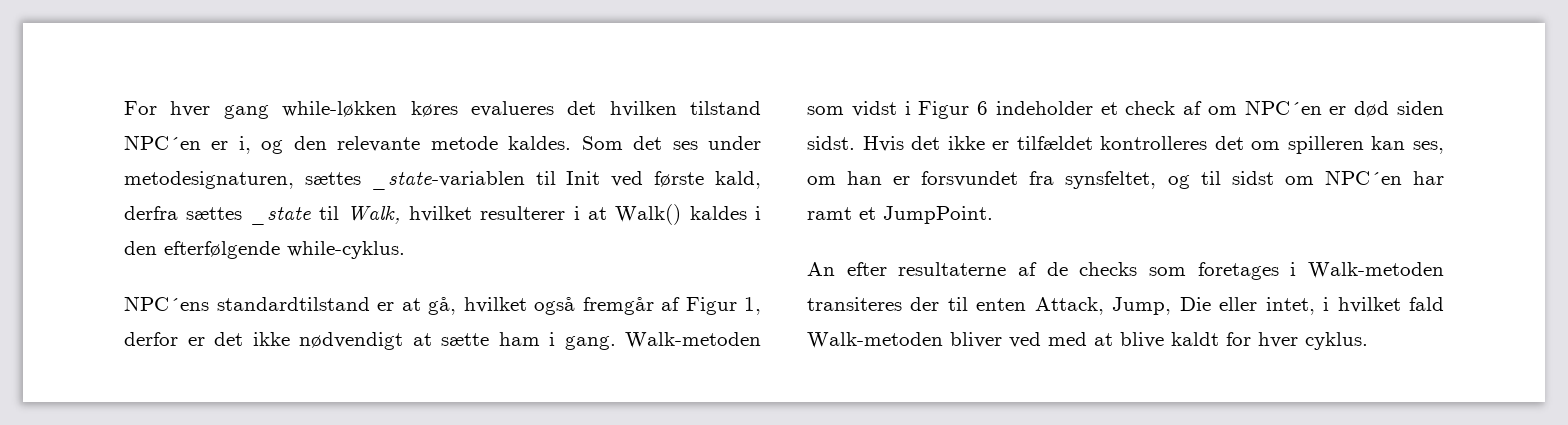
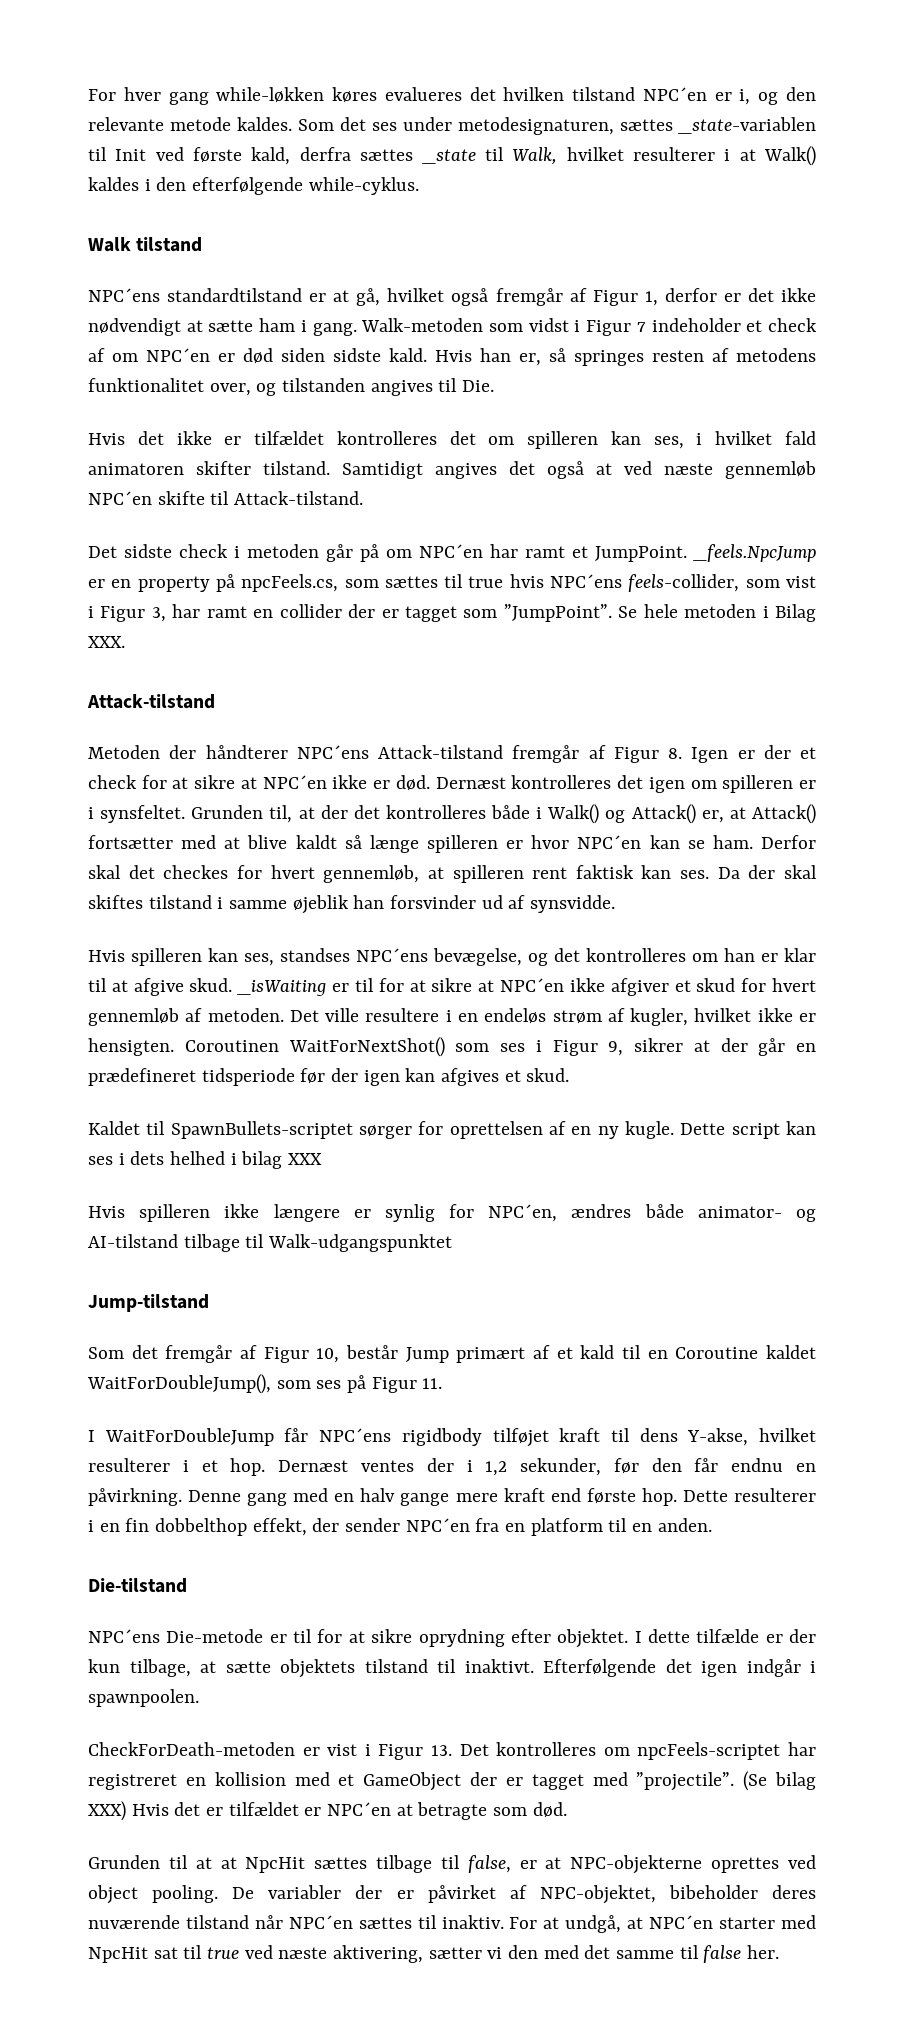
+ Walk tilstand
- Walk-metoden som vidst i Figur 6 indeholder et check af om NPC´en er død siden sidst. Hvis det ikke er tilfældet kontrolleres det om spilleren kan ses, om han er forsvundet fra synsfeltet, og til sidst om NPC´en har ramt et JumpPoint.
- An efter resultaterne af de checks som foretages i Walk-metoden transiteres der til enten Attack, Jump, Die eller intet, i hvilket fald Walk-metoden bliver ved med at blive kaldt for hver cyklus.
+ Walk-metoden som vidst i Figur 7 indeholder et check af om NPC´en er død siden sidste kald. Hvis han er, så springes resten af metodens funktionalitet over, og tilstanden angives til Die.
+ Hvis det ikke er tilfældet kontrolleres det om spilleren kan ses, i hvilket fald animatoren skifter tilstand. Samtidigt angives det også at ved næste gennemløb NPC´en skifte til Attack-tilstand.
+ Det sidste check i metoden går på om NPC´en har ramt et JumpPoint. _feels.NpcJump er en property på npcFeels.cs, som sættes til true hvis NPC´ens feels-collider, som vist i Figur 3, har ramt en collider der er tagget som ”JumpPoint”. Se hele metoden i Bilag XXX.
+ Attack-tilstand
+ Metoden der håndterer NPC´ens Attack-tilstand fremgår af Figur 8. Igen er der et check for at sikre at NPC´en ikke er død. Dernæst kontrolleres det igen om spilleren er i synsfeltet. Grunden til, at der det kontrolleres både i Walk() og Attack() er, at Attack() fortsætter med at blive kaldt så længe spilleren er hvor NPC´en kan se ham. Derfor skal det checkes for hvert gennemløb, at spilleren rent faktisk kan ses. Da der skal skiftes tilstand i samme øjeblik han forsvinder ud af synsvidde.
+ Hvis spilleren kan ses, standses NPC´ens bevægelse, og det kontrolleres om han er klar til at afgive skud. _isWaiting er til for at sikre at NPC´en ikke afgiver et skud for hvert gennemløb af metoden. Det ville resultere i en endeløs strøm af kugler, hvilket ikke er hensigten. Coroutinen WaitForNextShot() som ses i Figur 9, sikrer at der går en prædefineret tidsperiode før der igen kan afgives et skud.
+ Kaldet til SpawnBullets-scriptet sørger for oprettelsen af en ny kugle. Dette script kan ses i dets helhed i bilag XXX
+ Hvis spilleren ikke længere er synlig for NPC´en, ændres både animator- og AI-tilstand tilbage til Walk-udgangspunktet
+ Jump-tilstand
+ Som det fremgår af Figur 10, består Jump primært af et kald til en Coroutine kaldet WaitForDoubleJump(), som ses på Figur 11.
+ I WaitForDoubleJump får NPC´ens rigidbody tilføjet kraft til dens Y-akse, hvilket resulterer i et hop. Dernæst ventes der i 1,2 sekunder, før den får endnu en påvirkning. Denne gang med en halv gange mere kraft end første hop. Dette resulterer i en fin dobbelthop effekt, der sender NPC´en fra en platform til en anden.
+ Die-tilstand
+ NPC´ens Die-metode er til for at sikre oprydning efter objektet. I dette tilfælde er der kun tilbage, at sætte objektets tilstand til inaktivt. Efterfølgende det igen indgår i spawnpoolen.
+ CheckForDeath-metoden er vist i Figur 13. Det kontrolleres om npcFeels-scriptet har registreret en kollision med et GameObject der er tagget med ”projectile”. (Se bilag XXX) Hvis det er tilfældet er NPC´en at betragte som død.
+ Grunden til at at NpcHit sættes tilbage til false, er at NPC-objekterne oprettes ved object pooling. De variabler der er påvirket af NPC-objektet, bibeholder deres nuværende tilstand når NPC´en sættes til inaktiv. For at undgå, at NPC´en starter med NpcHit sat til true ved næste aktivering, sætter vi den med det samme til false her.

